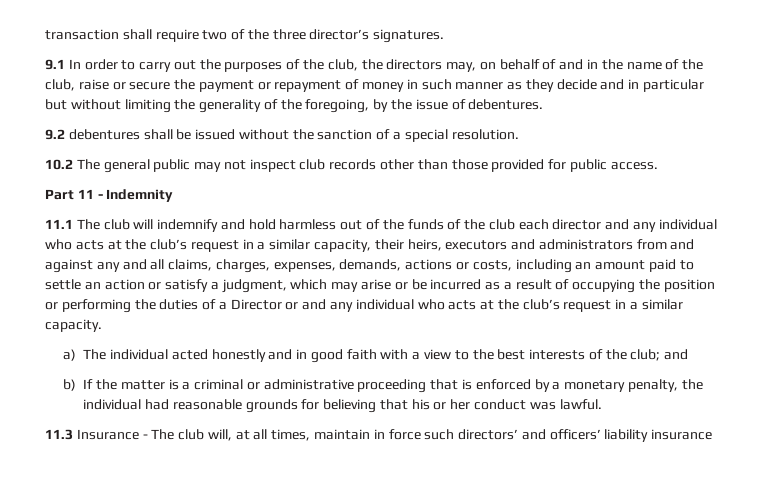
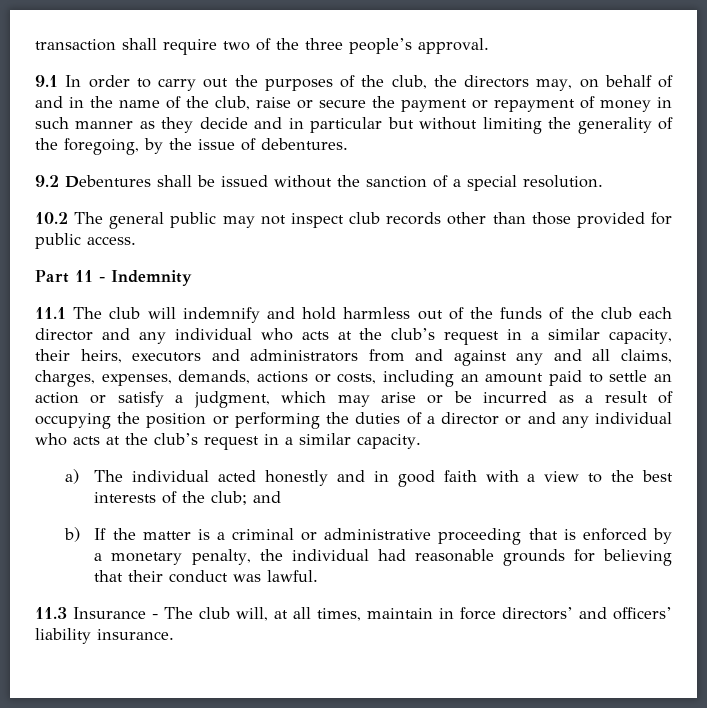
- transaction shall require two of the three director’s signatures.
+ transaction shall require two of the three people’s approval.
- 9.2 debentures shall be issued without the sanction of a special resolution.
+ 9.2 Debentures shall be issued without the sanction of a special resolution.
- 11.1 The club will indemnify and hold harmless out of the funds of the club each director and any individual who acts at the club’s request in a similar capacity, their heirs, executors and administrators from and against any and all claims, charges, expenses, demands, actions or costs, including an amount paid to settle an action or satisfy a judgment, which may arise or be incurred as a result of occupying the position or performing the duties of a Director or and any individual who acts at the club’s request in a similar capacity.
+ 11.1 The club will indemnify and hold harmless out of the funds of the club each director and any individual who acts at the club’s request in a similar capacity, their heirs, executors and administrators from and against any and all claims, charges, expenses, demands, actions or costs, including an amount paid to settle an action or satisfy a judgment, which may arise or be incurred as a result of occupying the position or performing the duties of a director or and any individual who acts at the club’s request in a similar capacity.
- b) If the matter is a criminal or administrative proceeding that is enforced by a monetary penalty, the individual had reasonable grounds for believing that his or her conduct was lawful.
+ b) If the matter is a criminal or administrative proceeding that is enforced by a monetary penalty, the individual had reasonable grounds for believing that their conduct was lawful.
- 11.3 Insurance - The club will, at all times, maintain in force such directors’ and officers’ liability insurance
+ 11.3 Insurance - The club will, at all times, maintain in force directors’ and officers’ liability insurance.

